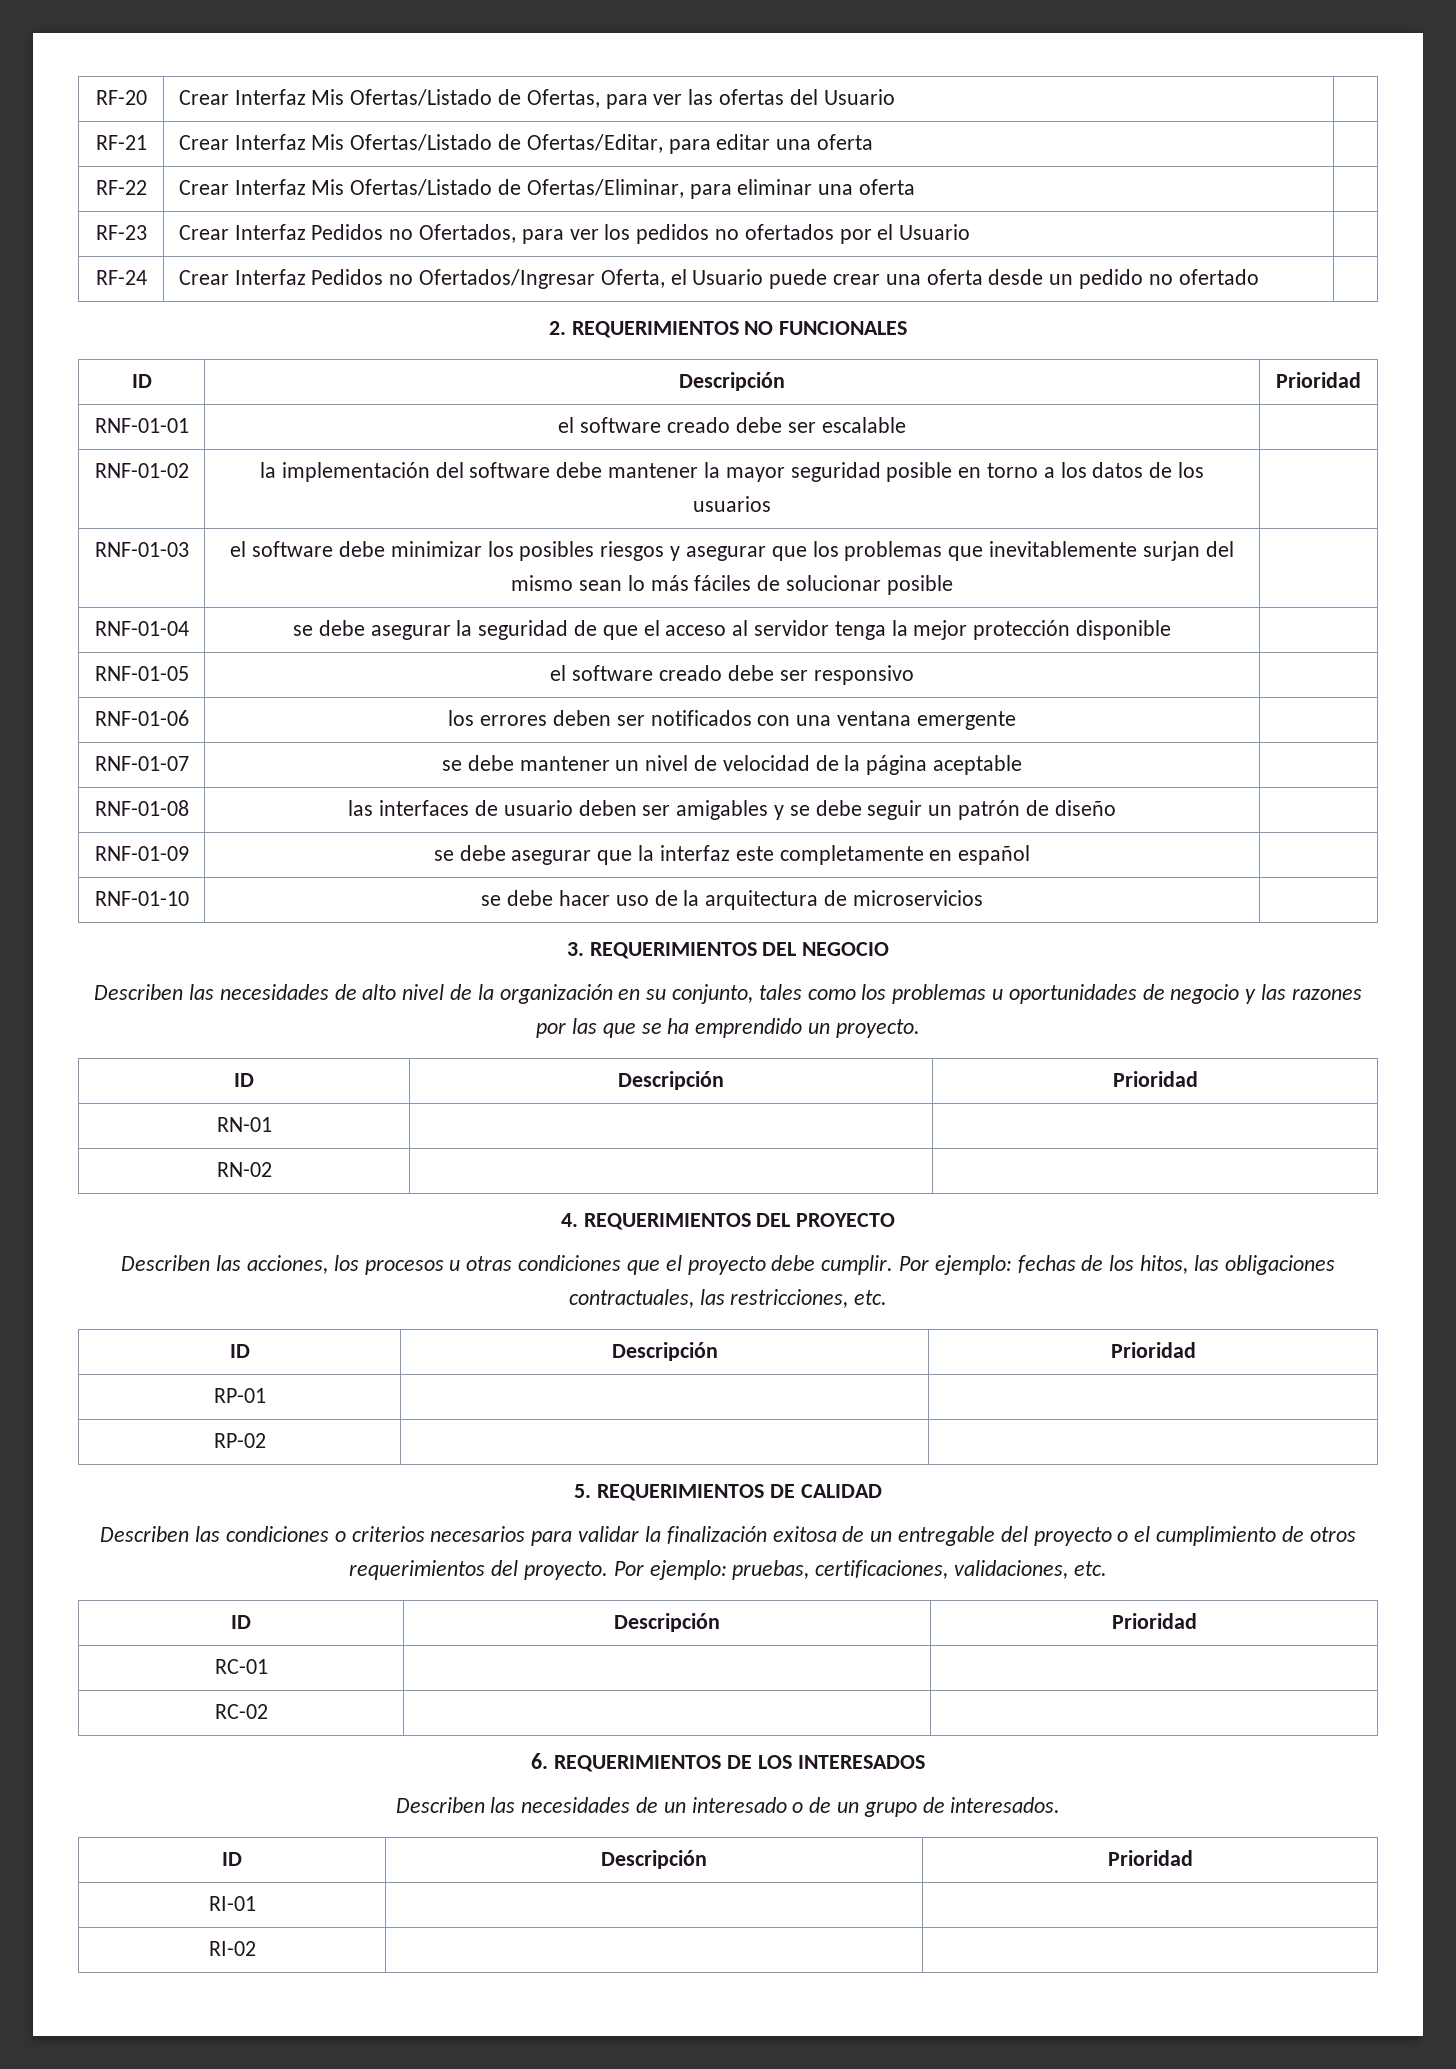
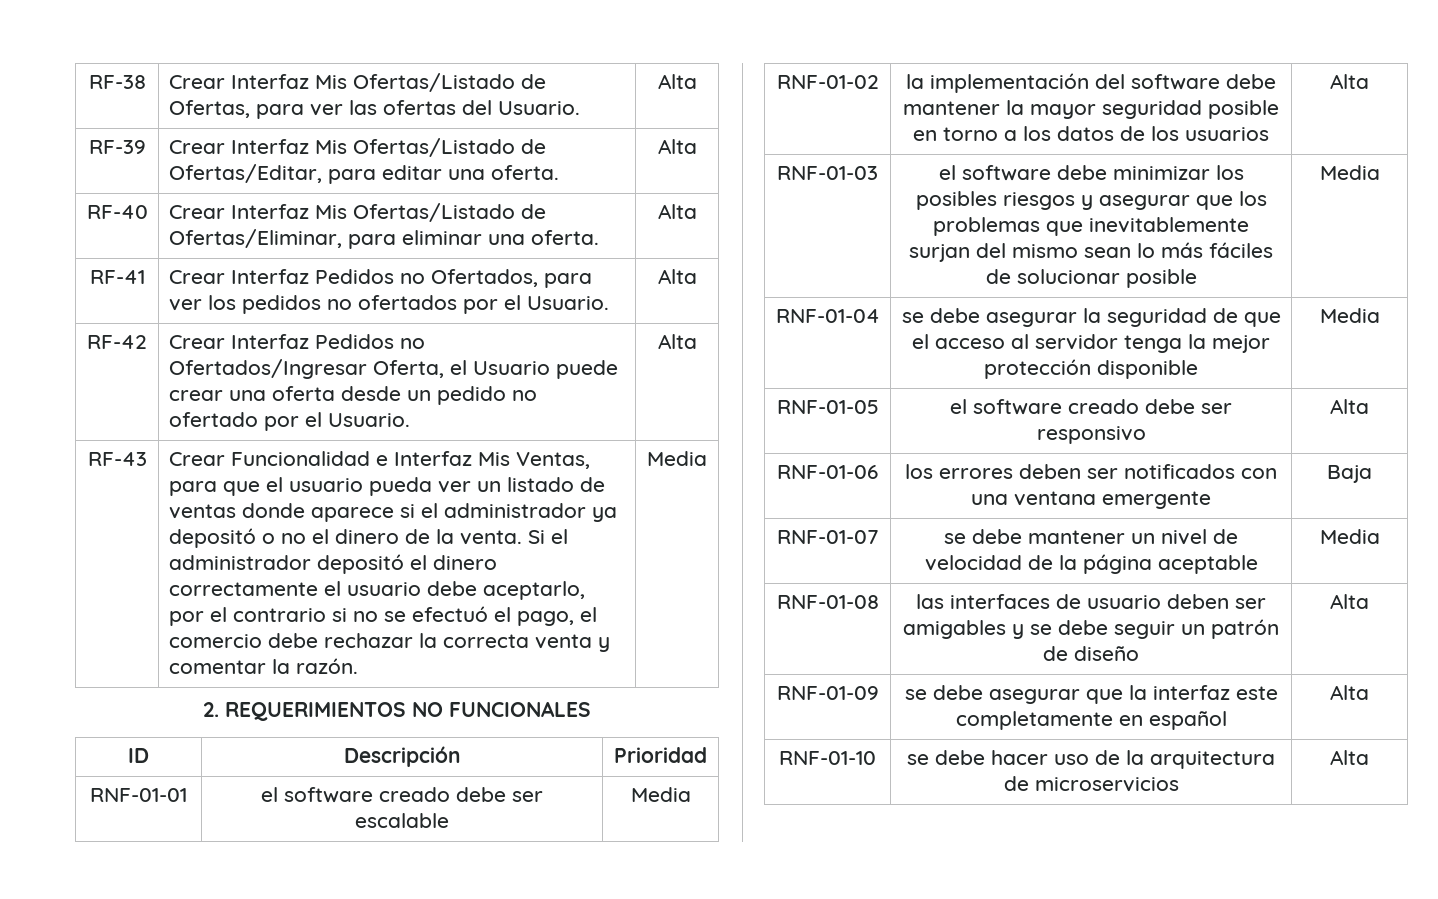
- RF-20 | Crear Interfaz Mis Ofertas/Listado de Ofertas, para ver las ofertas del Usuario |
- RF-21 | Crear Interfaz Mis Ofertas/Listado de Ofertas/Editar, para editar una oferta |
- RF-22 | Crear Interfaz Mis Ofertas/Listado de Ofertas/Eliminar, para eliminar una oferta |
- RF-23 | Crear Interfaz Pedidos no Ofertados, para ver los pedidos no ofertados por el Usuario |
- RF-24 | Crear Interfaz Pedidos no Ofertados/Ingresar Oferta, el Usuario puede crear una oferta desde un pedido no ofertado |
+ RF-38 | Crear Interfaz Mis Ofertas/Listado de Ofertas, para ver las ofertas del Usuario. | Alta
+ RF-39 | Crear Interfaz Mis Ofertas/Listado de Ofertas/Editar, para editar una oferta. | Alta
+ RF-40 | Crear Interfaz Mis Ofertas/Listado de Ofertas/Eliminar, para eliminar una oferta. | Alta
+ RF-41 | Crear Interfaz Pedidos no Ofertados, para ver los pedidos no ofertados por el Usuario. | Alta
+ RF-42 | Crear Interfaz Pedidos no Ofertados/Ingresar Oferta, el Usuario puede crear una oferta desde un pedido no ofertado por el Usuario. | Alta
+ RF-43 | Crear Funcionalidad e Interfaz Mis Ventas, para que el usuario pueda ver un listado de ventas donde aparece si el administrador ya depositó o no el dinero de la venta. Si el administrador depositó el dinero correctamente el usuario debe aceptarlo, por el contrario si no se efectuó el pago, el comercio debe rechazar la correcta venta y comentar la razón. | Media
- RNF-01-01 | el software creado debe ser escalable |
+ RNF-01-01 | el software creado debe ser escalable | Media
- RNF-01-02 | la implementación del software debe mantener la mayor seguridad posible en torno a los datos de los usuarios |
+ RNF-01-02 | la implementación del software debe mantener la mayor seguridad posible en torno a los datos de los usuarios | Alta
- RNF-01-03 | el software debe minimizar los posibles riesgos y asegurar que los problemas que inevitablemente surjan del mismo sean lo más fáciles de solucionar posible |
+ RNF-01-03 | el software debe minimizar los posibles riesgos y asegurar que los problemas que inevitablemente surjan del mismo sean lo más fáciles de solucionar posible | Media
- RNF-01-04 | se debe asegurar la seguridad de que el acceso al servidor tenga la mejor protección disponible |
+ RNF-01-04 | se debe asegurar la seguridad de que el acceso al servidor tenga la mejor protección disponible | Media
- RNF-01-05 | el software creado debe ser responsivo |
+ RNF-01-05 | el software creado debe ser responsivo | Alta
- RNF-01-06 | los errores deben ser notificados con una ventana emergente |
+ RNF-01-06 | los errores deben ser notificados con una ventana emergente | Baja
- RNF-01-07 | se debe mantener un nivel de velocidad de la página aceptable |
+ RNF-01-07 | se debe mantener un nivel de velocidad de la página aceptable | Media
- RNF-01-08 | las interfaces de usuario deben ser amigables y se debe seguir un patrón de diseño |
+ RNF-01-08 | las interfaces de usuario deben ser amigables y se debe seguir un patrón de diseño | Alta
- RNF-01-09 | se debe asegurar que la interfaz este completamente en español |
+ RNF-01-09 | se debe asegurar que la interfaz este completamente en español | Alta
- RNF-01-10 | se debe hacer uso de la arquitectura de microservicios |
- 3. REQUERIMIENTOS DEL NEGOCIO
- Describen las necesidades de alto nivel de la organización en su conjunto, tales como los problemas u oportunidades de negocio y las razones por las que se ha emprendido un proyecto.
- ID | Descripción | Prioridad
- RN-01 | |
- RN-02 | |
- 4. REQUERIMIENTOS DEL PROYECTO
- Describen las acciones, los procesos u otras condiciones que el proyecto debe cumplir. Por ejemplo: fechas de los hitos, las obligaciones contractuales, las restricciones, etc.
- ID | Descripción | Prioridad
- RP-01 | |
- RP-02 | |
- 5. REQUERIMIENTOS DE CALIDAD
- Describen las condiciones o criterios necesarios para validar la finalización exitosa de un entregable del proyecto o el cumplimiento de otros requerimientos del proyecto. Por ejemplo: pruebas, certificaciones, validaciones, etc.
- ID | Descripción | Prioridad
- RC-01 | |
- RC-02 | |
- 6. REQUERIMIENTOS DE LOS INTERESADOS
- Describen las necesidades de un interesado o de un grupo de interesados.
- ID | Descripción | Prioridad
- RI-01 | |
- RI-02 | |
+ RNF-01-10 | se debe hacer uso de la arquitectura de microservicios | Alta

